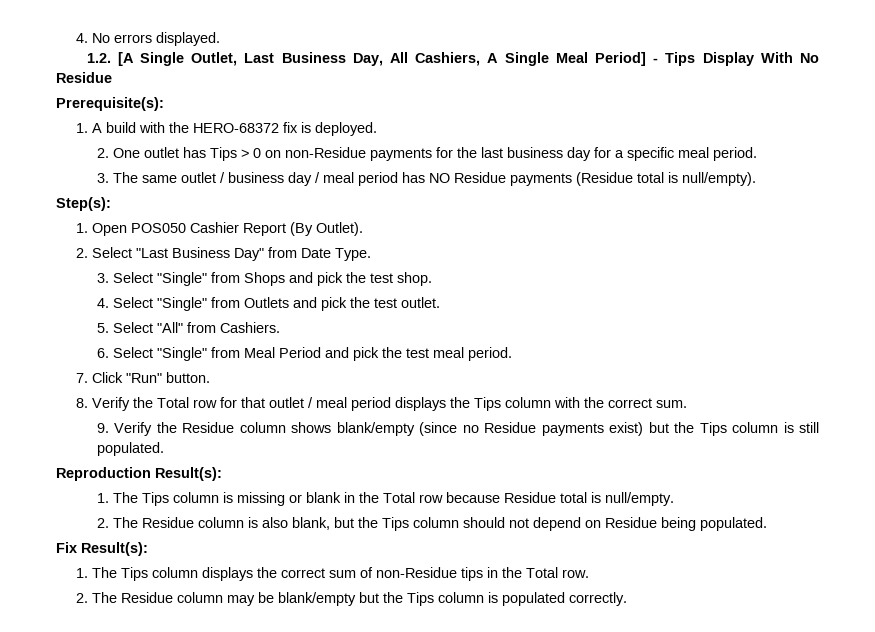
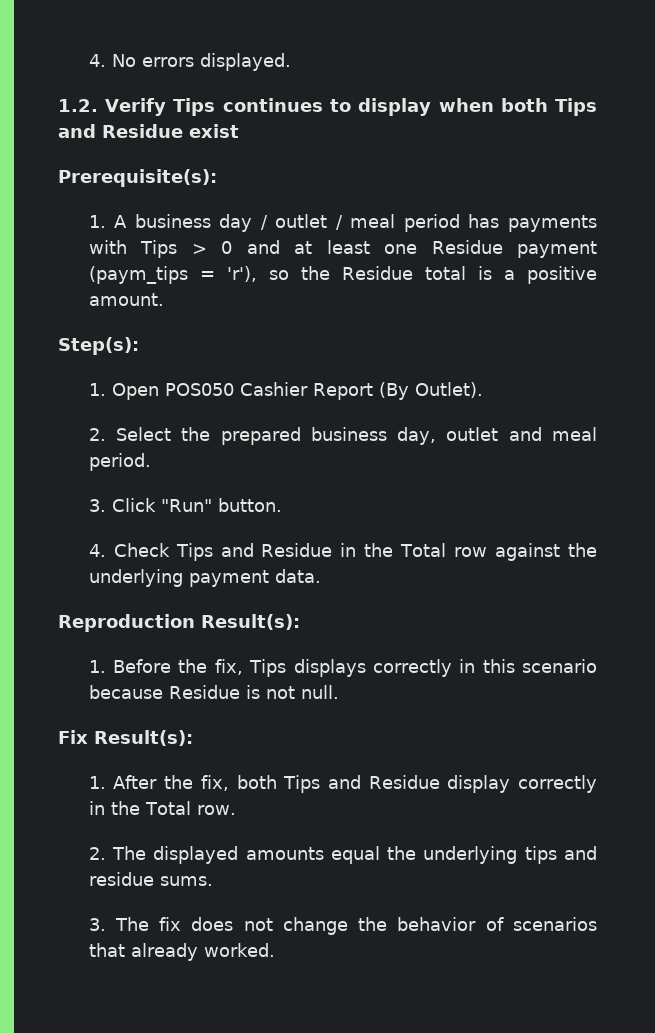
- 1.2. [A Single Outlet, Last Business Day, All Cashiers, A Single Meal Period] - Tips Display With No Residue
+ 1.2. Verify Tips continues to display when both Tips and Residue exist
- 1. A build with the HERO-68372 fix is deployed.
- 2. One outlet has Tips > 0 on non-Residue payments for the last business day for a specific meal period.
- 3. The same outlet / business day / meal period has NO Residue payments (Residue total is null/empty).
+ 1. A business day / outlet / meal period has payments with Tips > 0 and at least one Residue payment (paym_tips = 'r'), so the Residue total is a positive amount.
- 2. Select "Last Business Day" from Date Type.
- 3. Select "Single" from Shops and pick the test shop.
- 4. Select "Single" from Outlets and pick the test outlet.
- 5. Select "All" from Cashiers.
- 6. Select "Single" from Meal Period and pick the test meal period.
- 7. Click "Run" button.
+ 2. Select the prepared business day, outlet and meal period.
+ 3. Click "Run" button.
- 8. Verify the Total row for that outlet / meal period displays the Tips column with the correct sum.
- 9. Verify the Residue column shows blank/empty (since no Residue payments exist) but the Tips column is still populated.
+ 4. Check Tips and Residue in the Total row against the underlying payment data.
  Reproduction Result(s):
- 1. The Tips column is missing or blank in the Total row because Residue total is null/empty.
- 2. The Residue column is also blank, but the Tips column should not depend on Residue being populated.
+ 1. Before the fix, Tips displays correctly in this scenario because Residue is not null.
  Fix Result(s):
- 1. The Tips column displays the correct sum of non-Residue tips in the Total row.
+ 1. After the fix, both Tips and Residue display correctly in the Total row.
- 2. The Residue column may be blank/empty but the Tips column is populated correctly.
+ 2. The displayed amounts equal the underlying tips and residue sums.
+ 3. The fix does not change the behavior of scenarios that already worked.

